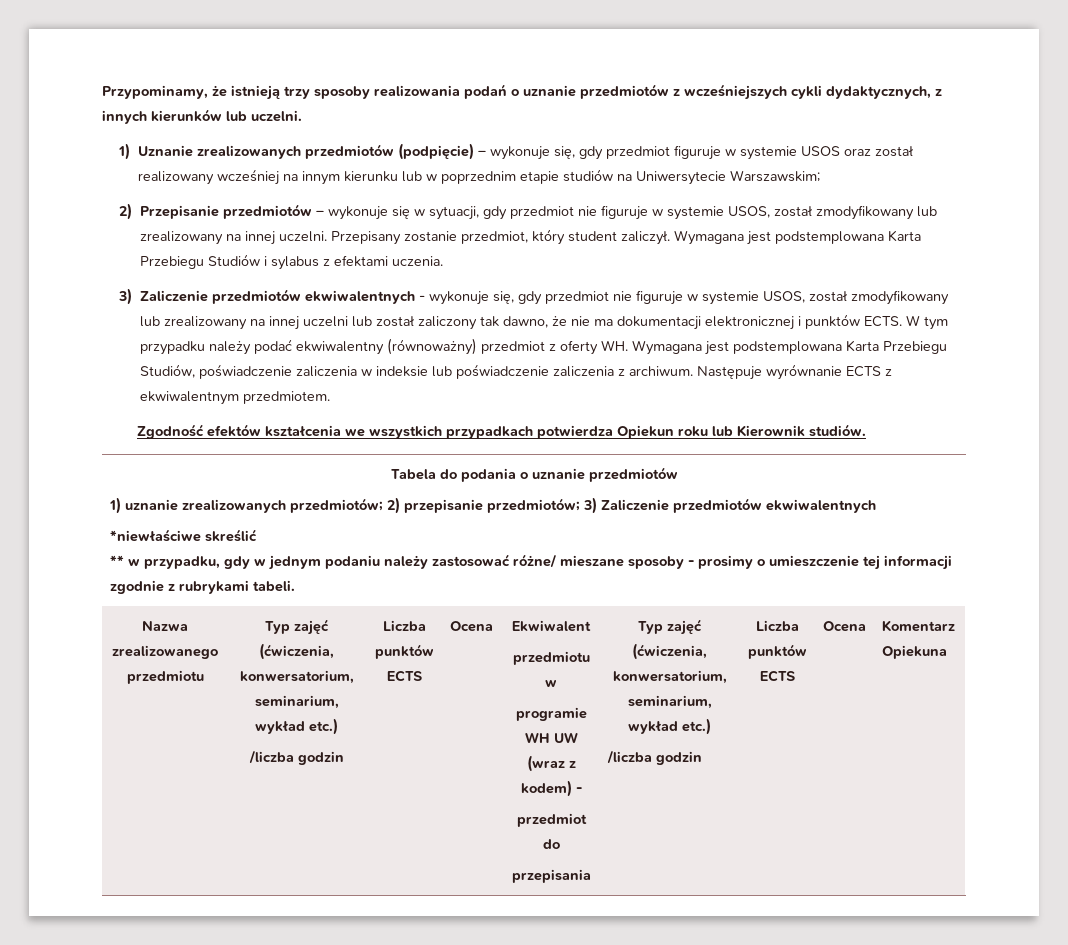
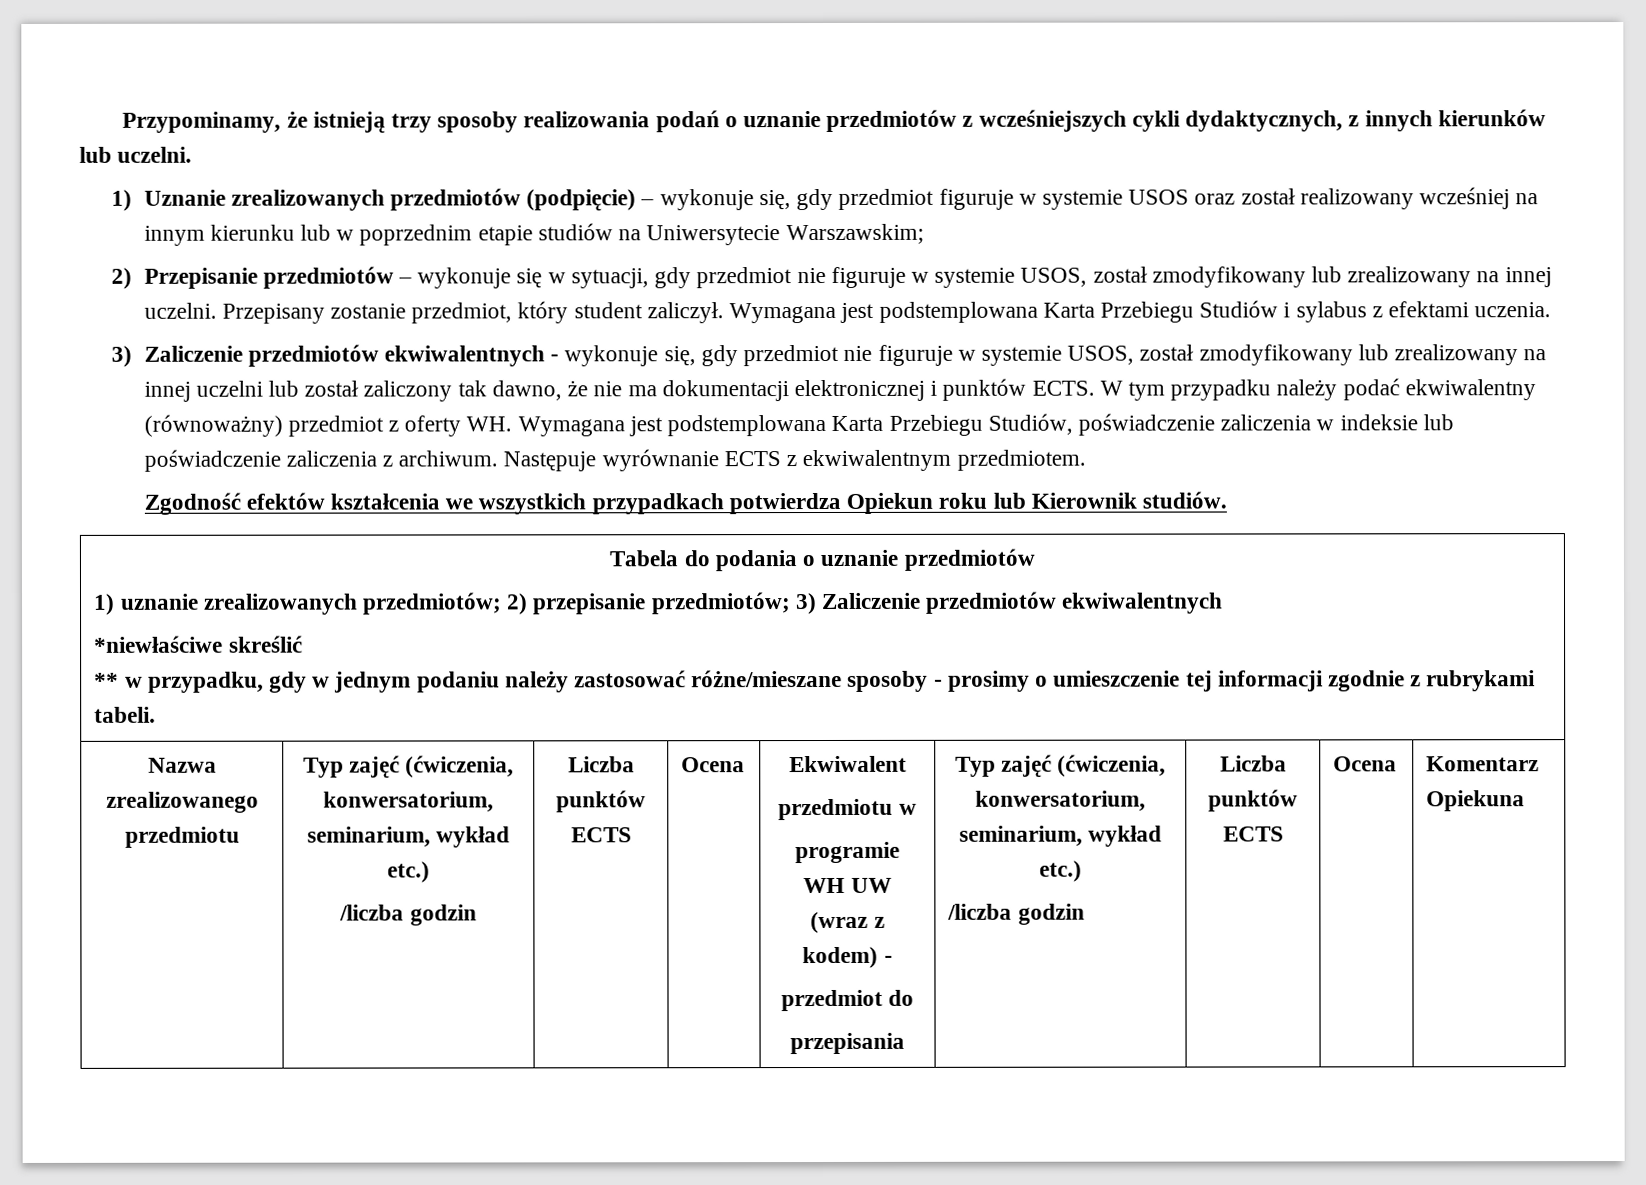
- ** w przypadku, gdy w jednym podaniu należy zastosować różne/ mieszane sposoby - prosimy o umieszczenie tej informacji zgodnie z rubrykami tabeli.
+ ** w przypadku, gdy w jednym podaniu należy zastosować różne/mieszane sposoby - prosimy o umieszczenie tej informacji zgodnie z rubrykami tabeli.

